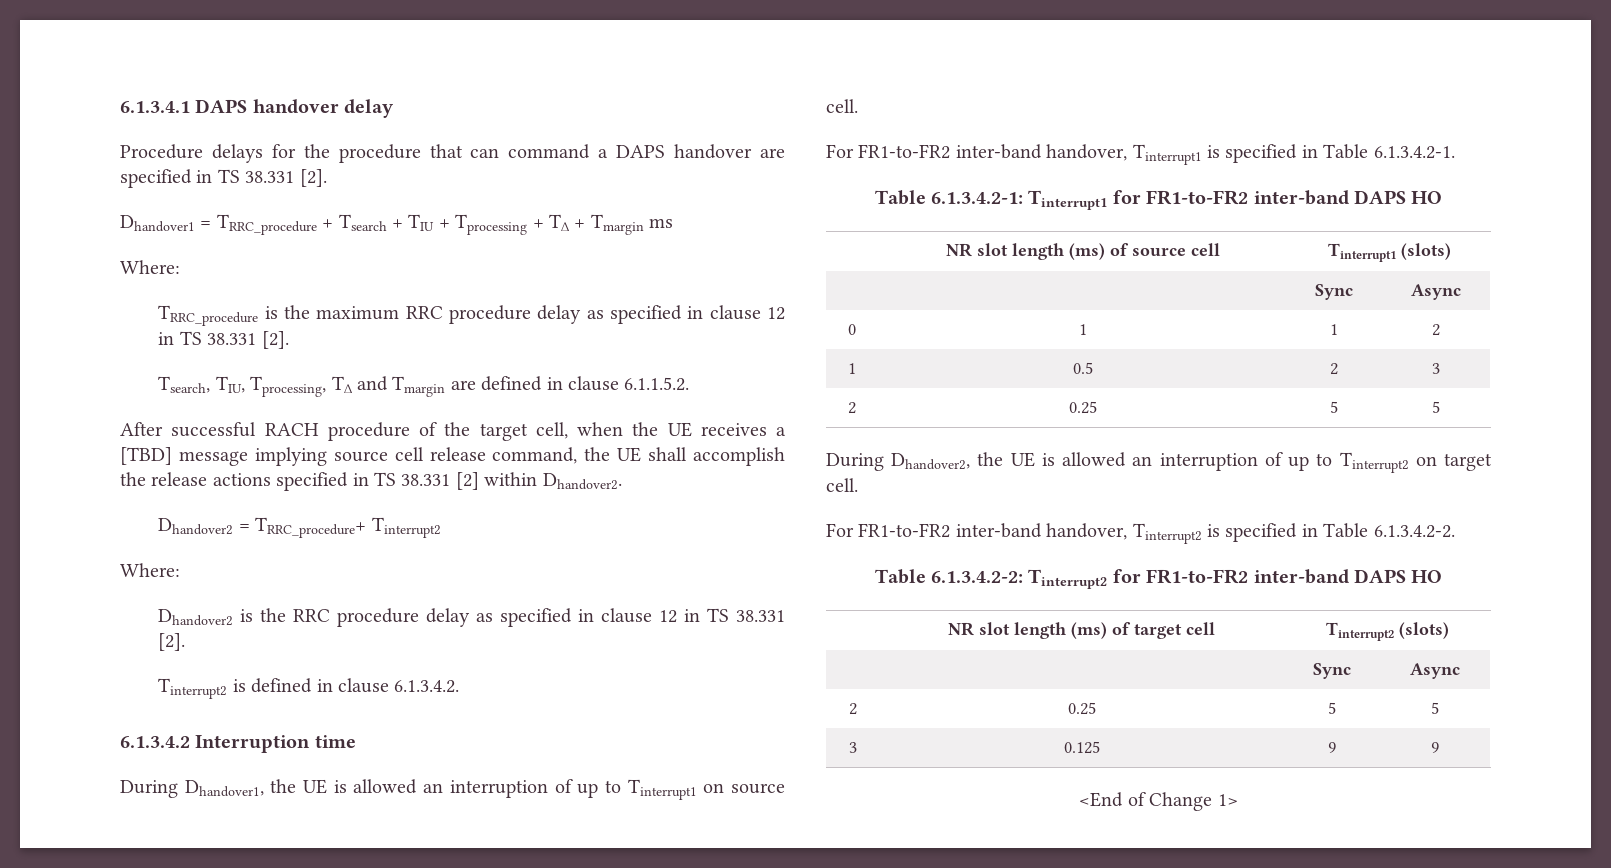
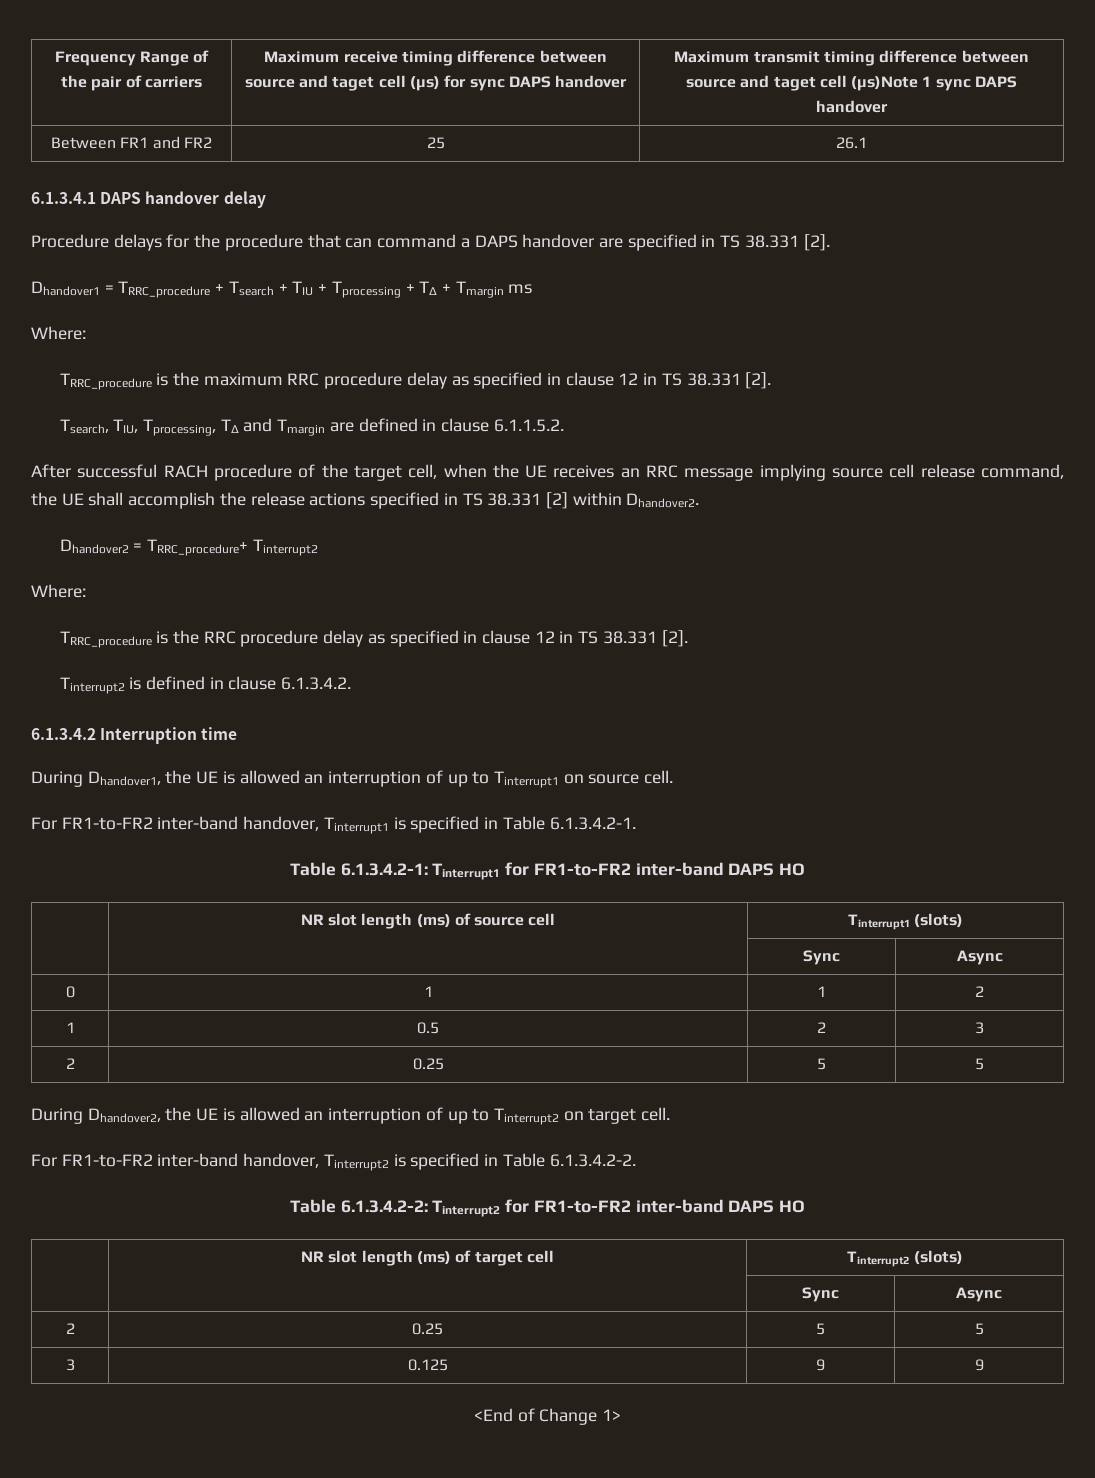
+ Frequency Range of the pair of carriers | Maximum receive timing difference between source and taget cell (µs) for sync DAPS handover | Maximum transmit timing difference between source and taget cell (µs)Note 1 sync DAPS handover
+ Between FR1 and FR2 | 25 | 26.1
- After successful RACH procedure of the target cell, when the UE receives a [TBD] message implying source cell release command, the UE shall accomplish the release actions specified in TS 38.331 [2] within Dhandover2.
+ After successful RACH procedure of the target cell, when the UE receives an RRC message implying source cell release command, the UE shall accomplish the release actions specified in TS 38.331 [2] within Dhandover2.
- Dhandover2 is the RRC procedure delay as specified in clause 12 in TS 38.331 [2].
+ TRRC_procedure is the RRC procedure delay as specified in clause 12 in TS 38.331 [2].

